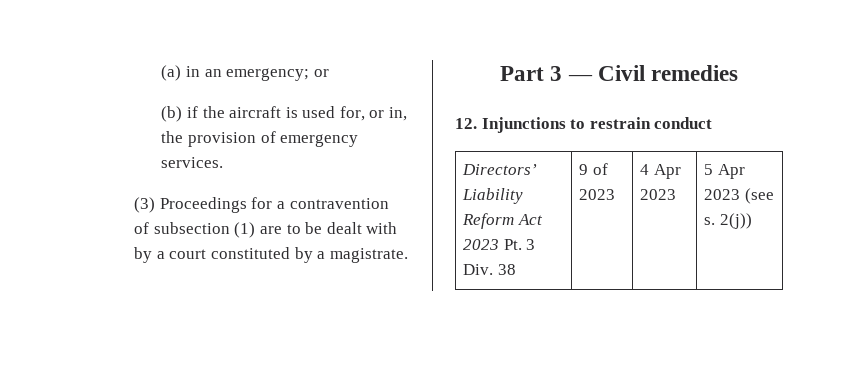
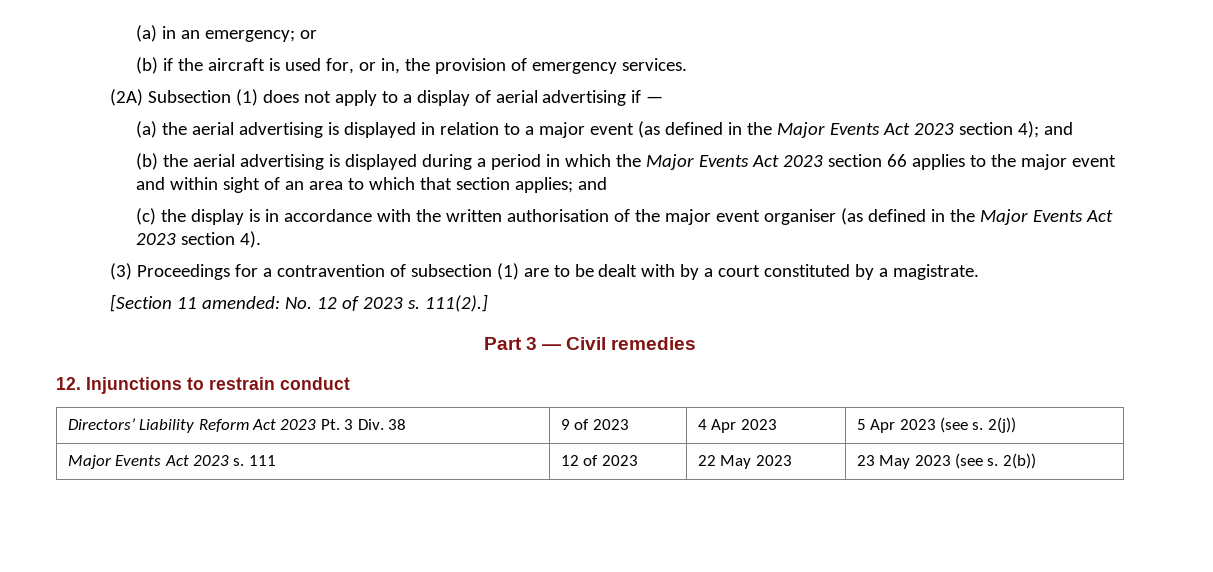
+ (2A) Subsection (1) does not apply to a display of aerial advertising if —
+ (a) the aerial advertising is displayed in relation to a major event (as defined in the Major Events Act 2023 section 4); and
+ (b) the aerial advertising is displayed during a period in which the Major Events Act 2023 section 66 applies to the major event and within sight of an area to which that section applies; and
+ (c) the display is in accordance with the written authorisation of the major event organiser (as defined in the Major Events Act 2023 section 4).
+ [Section 11 amended: No. 12 of 2023 s. 111(2).]
+ Major Events Act 2023 s. 111 | 12 of 2023 | 22 May 2023 | 23 May 2023 (see s. 2(b))

